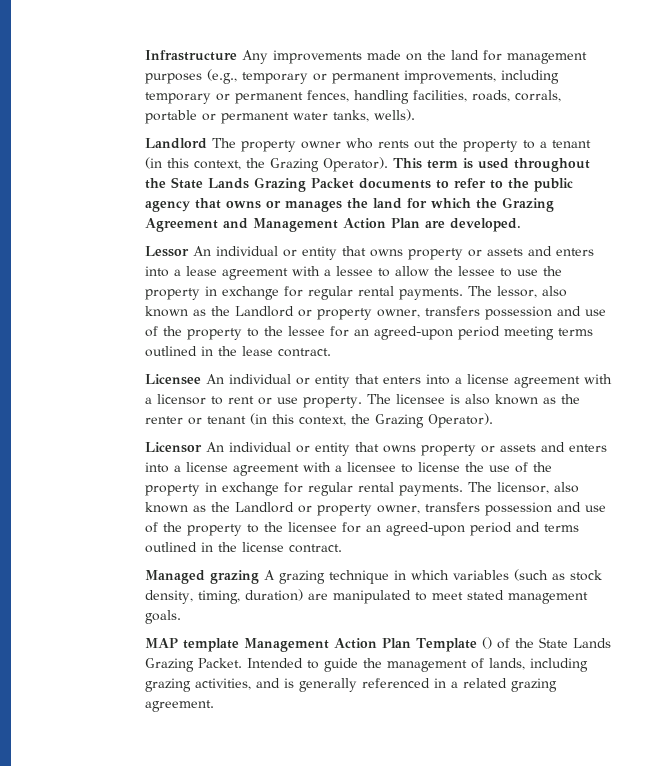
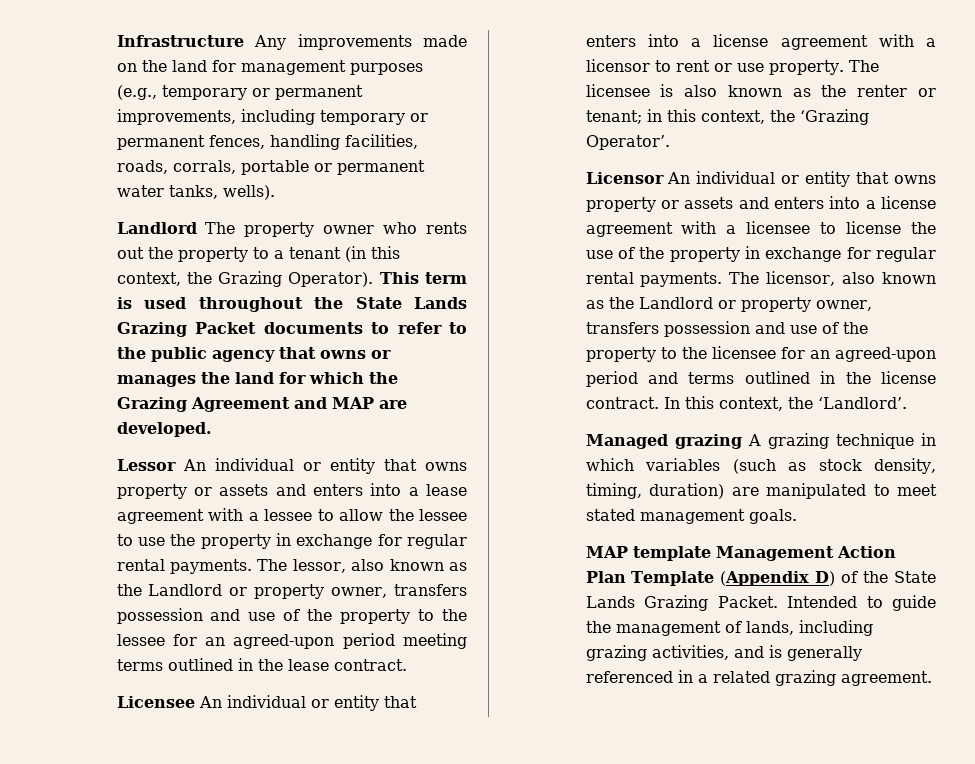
- This term is used throughout the State Lands Grazing Packet documents to refer to the public agency that owns or manages the land for which the Grazing Agreement and Management Action Plan are developed.
+ This term is used throughout the State Lands Grazing Packet documents to refer to the public agency that owns or manages the land for which the Grazing Agreement and MAP are developed.
- The licensee is also known as the renter or tenant (in this context, the Grazing Operator).
+ The licensee is also known as the renter or tenant; in this context, the ‘Grazing Operator’.
+ In this context, the ‘Landlord’.
- MAP template Management Action Plan Template () of the State Lands Grazing Packet.
+ MAP template Management Action Plan Template (Appendix D) of the State Lands Grazing Packet.

